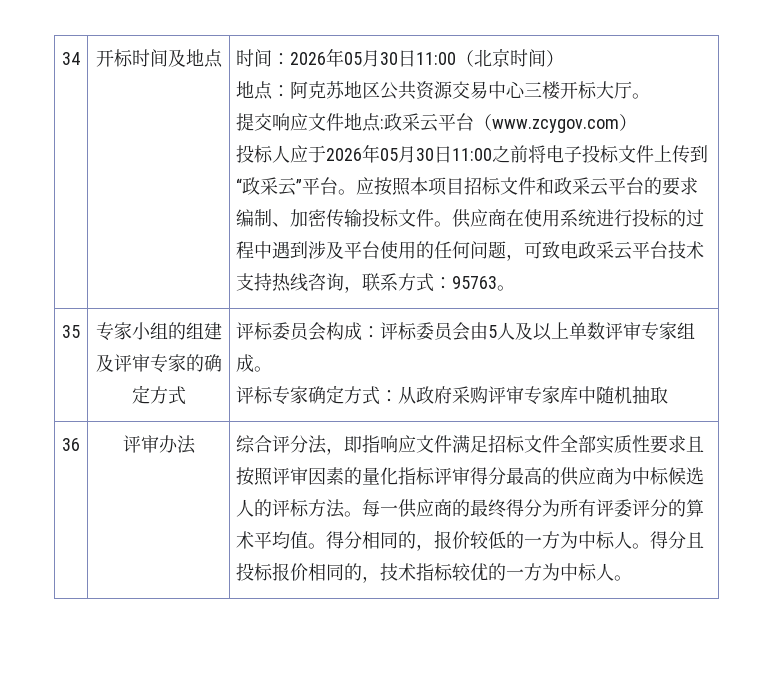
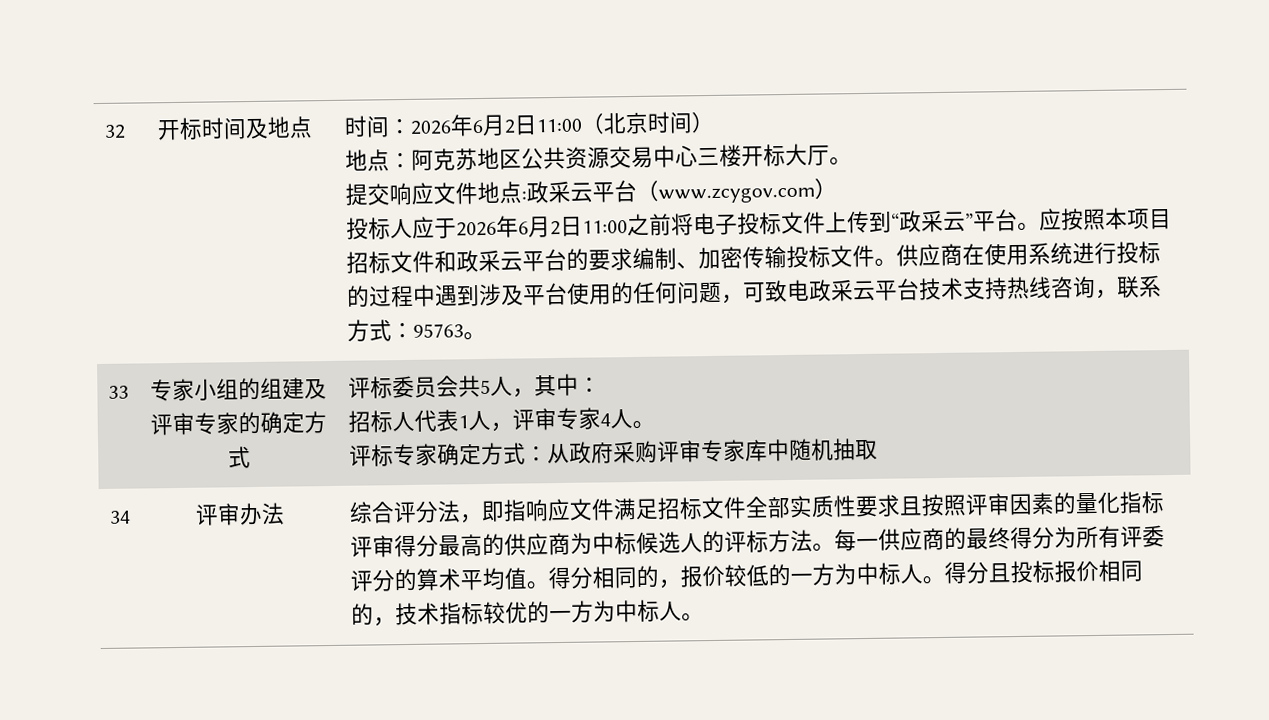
- 34
+ 32
- 时间：2026年05月30日11:00（北京时间）
+ 时间：2026年6月2日11:00（北京时间）
- 投标人应于2026年05月30日11:00之前将电子投标文件上传到“政采云”平台。
+ 投标人应于2026年6月2日11:00之前将电子投标文件上传到“政采云”平台。
- 35 | 专家小组的组建及评审专家的确定方式 | 评标委员会构成：评标委员会由5人及以上单数评审专家组成。
+ 33 | 专家小组的组建及评审专家的确定方式 | 评标委员会共5人，其中：
+ 招标人代表1人，评审专家4人。
- 36
+ 34

